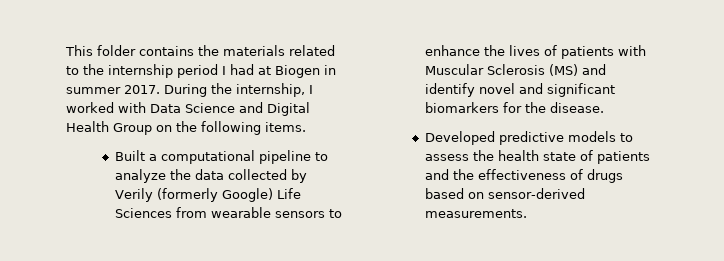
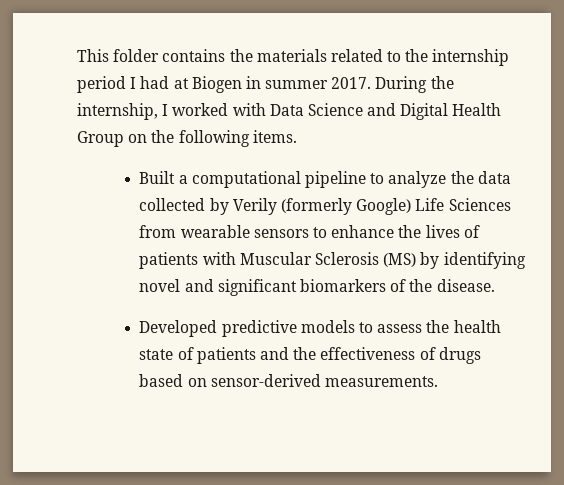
- Built a computational pipeline to analyze the data collected by Verily (formerly Google) Life Sciences from wearable sensors to enhance the lives of patients with Muscular Sclerosis (MS) and identify novel and significant biomarkers for the disease.
+ Built a computational pipeline to analyze the data collected by Verily (formerly Google) Life Sciences from wearable sensors to enhance the lives of patients with Muscular Sclerosis (MS) by identifying novel and significant biomarkers of the disease.

